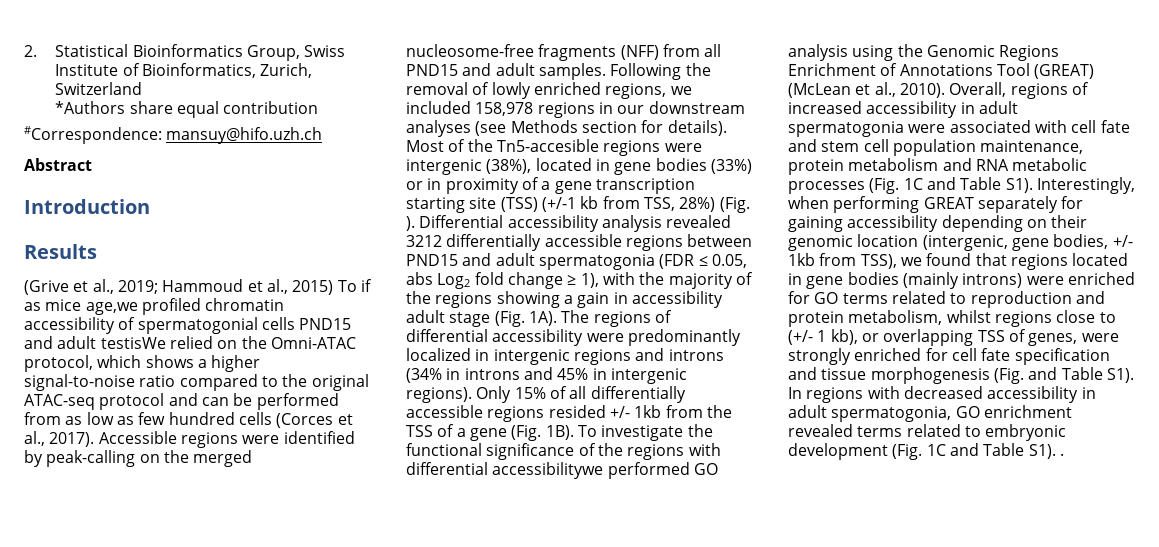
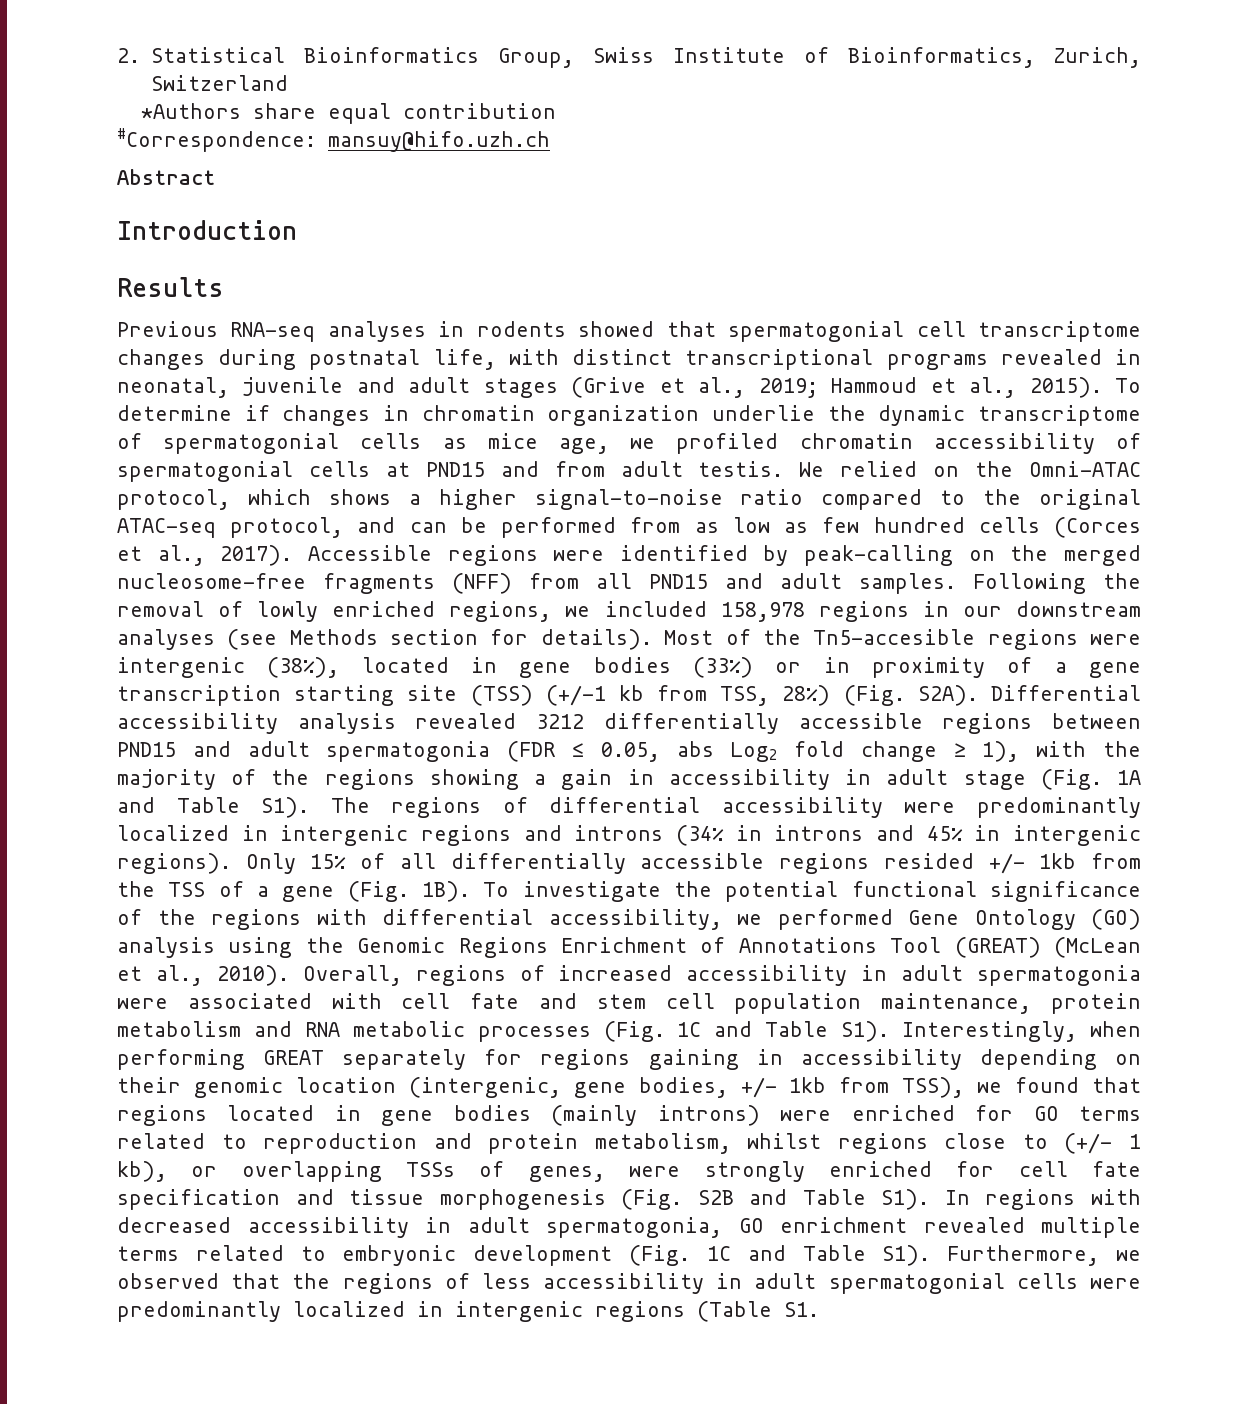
- (Grive et al., 2019; Hammoud et al., 2015) To if as mice age,we profiled chromatin accessibility of spermatogonial cells PND15 and adult testisWe relied on the Omni-ATAC protocol, which shows a higher signal-to-noise ratio compared to the original ATAC-seq protocol and can be performed from as low as few hundred cells (Corces et al., 2017).
+ Previous RNA-seq analyses in rodents showed that spermatogonial cell transcriptome changes during postnatal life, with distinct transcriptional programs revealed in neonatal, juvenile and adult stages (Grive et al., 2019; Hammoud et al., 2015). To determine if changes in chromatin organization underlie the dynamic transcriptome of spermatogonial cells as mice age, we profiled chromatin accessibility of spermatogonial cells at PND15 and from adult testis. We relied on the Omni-ATAC protocol, which shows a higher signal-to-noise ratio compared to the original ATAC-seq protocol, and can be performed from as low as few hundred cells (Corces et al., 2017).
- Most of the Tn5-accesible regions were intergenic (38%), located in gene bodies (33%) or in proximity of a gene transcription starting site (TSS) (+/-1 kb from TSS, 28%) (Fig. ).
+ Most of the Tn5-accesible regions were intergenic (38%), located in gene bodies (33%) or in proximity of a gene transcription starting site (TSS) (+/-1 kb from TSS, 28%) (Fig. S2A).
- Differential accessibility analysis revealed 3212 differentially accessible regions between PND15 and adult spermatogonia (FDR ≤ 0.05, abs Log2 fold change ≥ 1), with the majority of the regions showing a gain in accessibility adult stage (Fig. 1A). The regions of differential accessibility were predominantly localized in intergenic regions and introns (34% in introns and 45% in intergenic regions).
+ Differential accessibility analysis revealed 3212 differentially accessible regions between PND15 and adult spermatogonia (FDR ≤ 0.05, abs Log2 fold change ≥ 1), with the majority of the regions showing a gain in accessibility in adult stage (Fig. 1A and Table S1). The regions of differential accessibility were predominantly localized in intergenic regions and introns (34% in introns and 45% in intergenic regions).
- To investigate the functional significance of the regions with differential accessibilitywe performed GO analysis using the Genomic Regions Enrichment of Annotations Tool (GREAT) (McLean et al., 2010).
+ To investigate the potential functional significance of the regions with differential accessibility, we performed Gene Ontology (GO) analysis using the Genomic Regions Enrichment of Annotations Tool (GREAT) (McLean et al., 2010).
- Overall, regions of increased accessibility in adult spermatogonia were associated with cell fate and stem cell population maintenance, protein metabolism and RNA metabolic processes (Fig. 1C and Table S1). Interestingly, when performing GREAT separately for gaining accessibility depending on their genomic location (intergenic, gene bodies, +/- 1kb from TSS), we found that regions located in gene bodies (mainly introns) were enriched for GO terms related to reproduction and protein metabolism, whilst regions close to (+/- 1 kb), or overlapping TSS of genes, were strongly enriched for cell fate specification and tissue morphogenesis (Fig. and Table S1). In regions with decreased accessibility in adult spermatogonia, GO enrichment revealed terms related to embryonic development (Fig. 1C and Table S1). .
+ Overall, regions of increased accessibility in adult spermatogonia were associated with cell fate and stem cell population maintenance, protein metabolism and RNA metabolic processes (Fig. 1C and Table S1). Interestingly, when performing GREAT separately for regions gaining in accessibility depending on their genomic location (intergenic, gene bodies, +/- 1kb from TSS), we found that regions located in gene bodies (mainly introns) were enriched for GO terms related to reproduction and protein metabolism, whilst regions close to (+/- 1 kb), or overlapping TSSs of genes, were strongly enriched for cell fate specification and tissue morphogenesis (Fig. S2B and Table S1). In regions with decreased accessibility in adult spermatogonia, GO enrichment revealed multiple terms related to embryonic development (Fig. 1C and Table S1). Furthermore, we observed that the regions of less accessibility in adult spermatogonial cells were predominantly localized in intergenic regions (Table S1.

